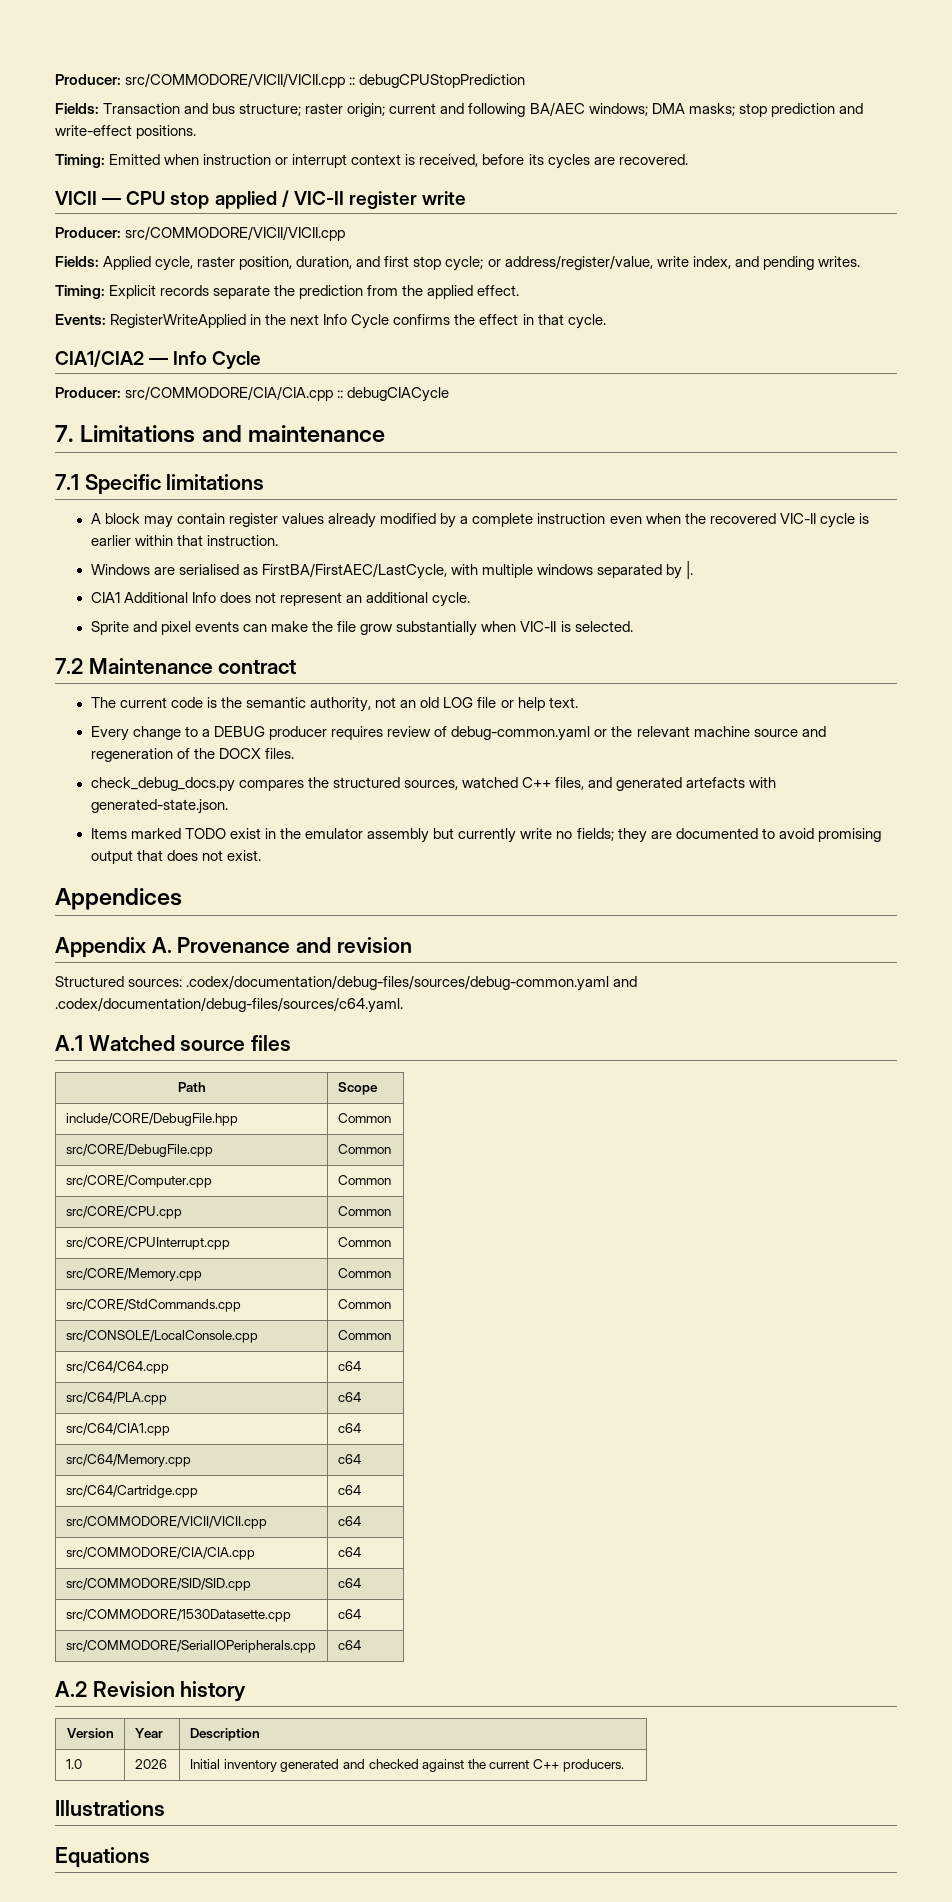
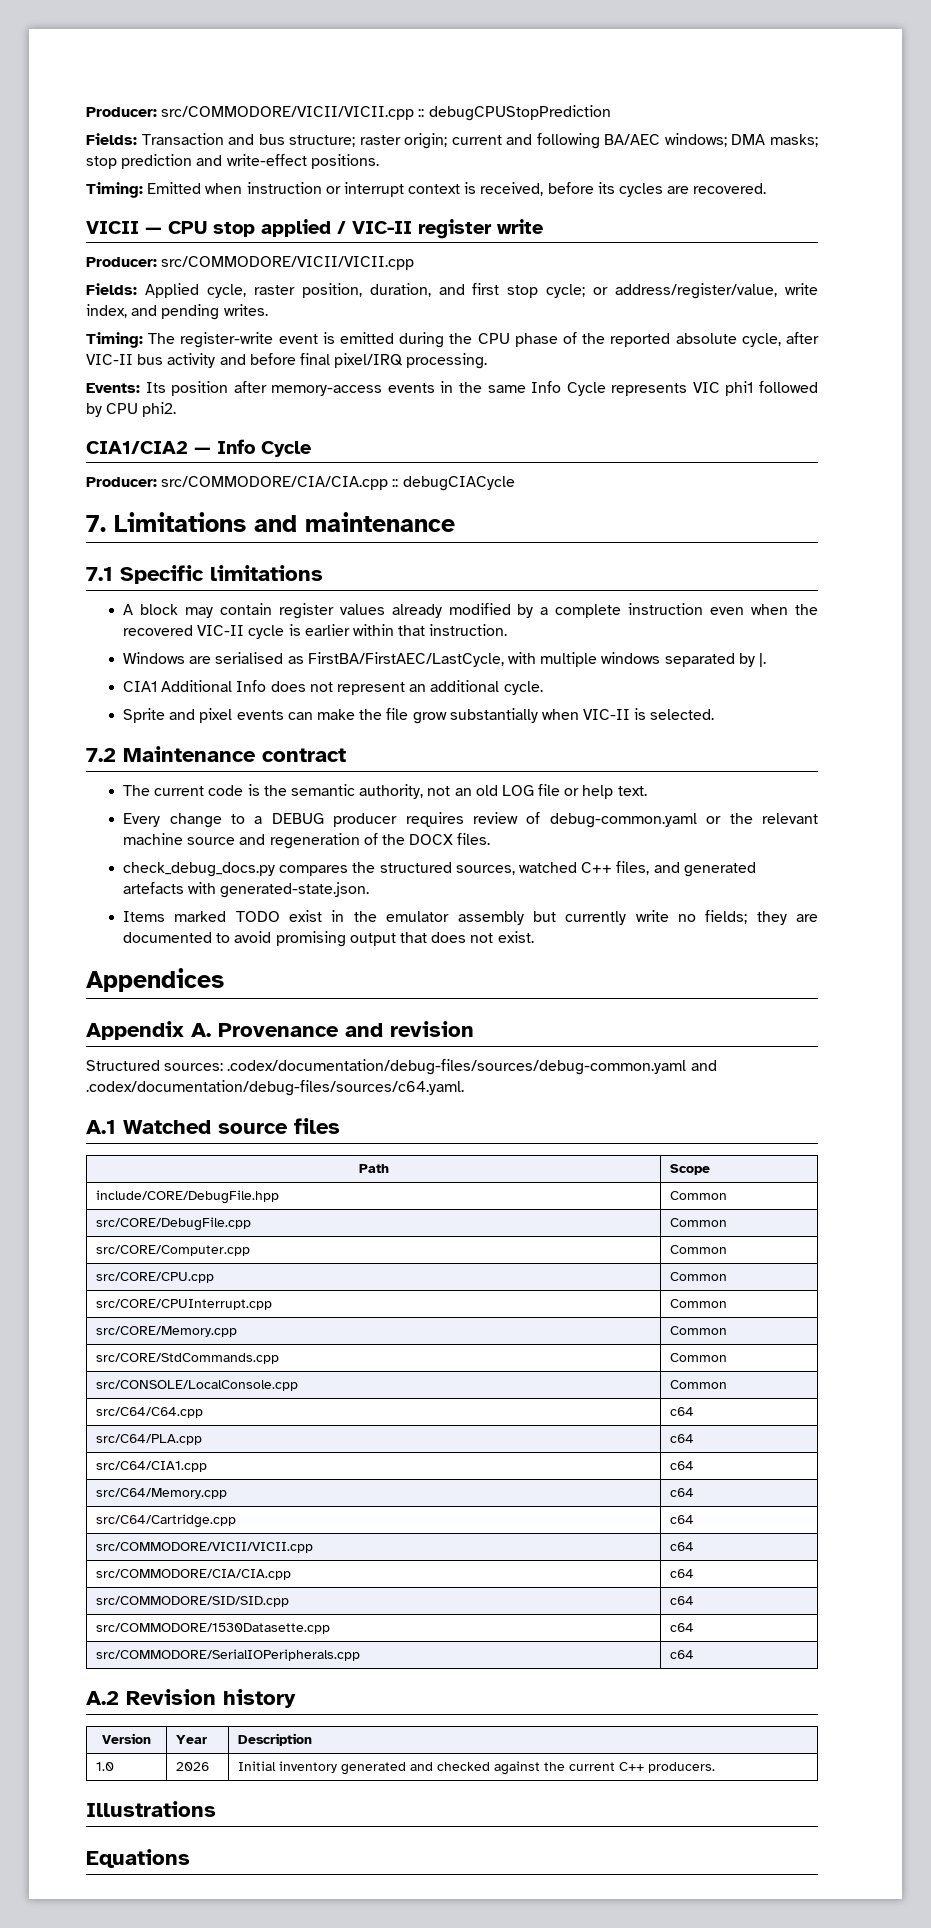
- Timing: Explicit records separate the prediction from the applied effect.
- Events: RegisterWriteApplied in the next Info Cycle confirms the effect in that cycle.
+ Timing: The register-write event is emitted during the CPU phase of the reported absolute cycle, after VIC-II bus activity and before final pixel/IRQ processing.
+ Events: Its position after memory-access events in the same Info Cycle represents VIC phi1 followed by CPU phi2.

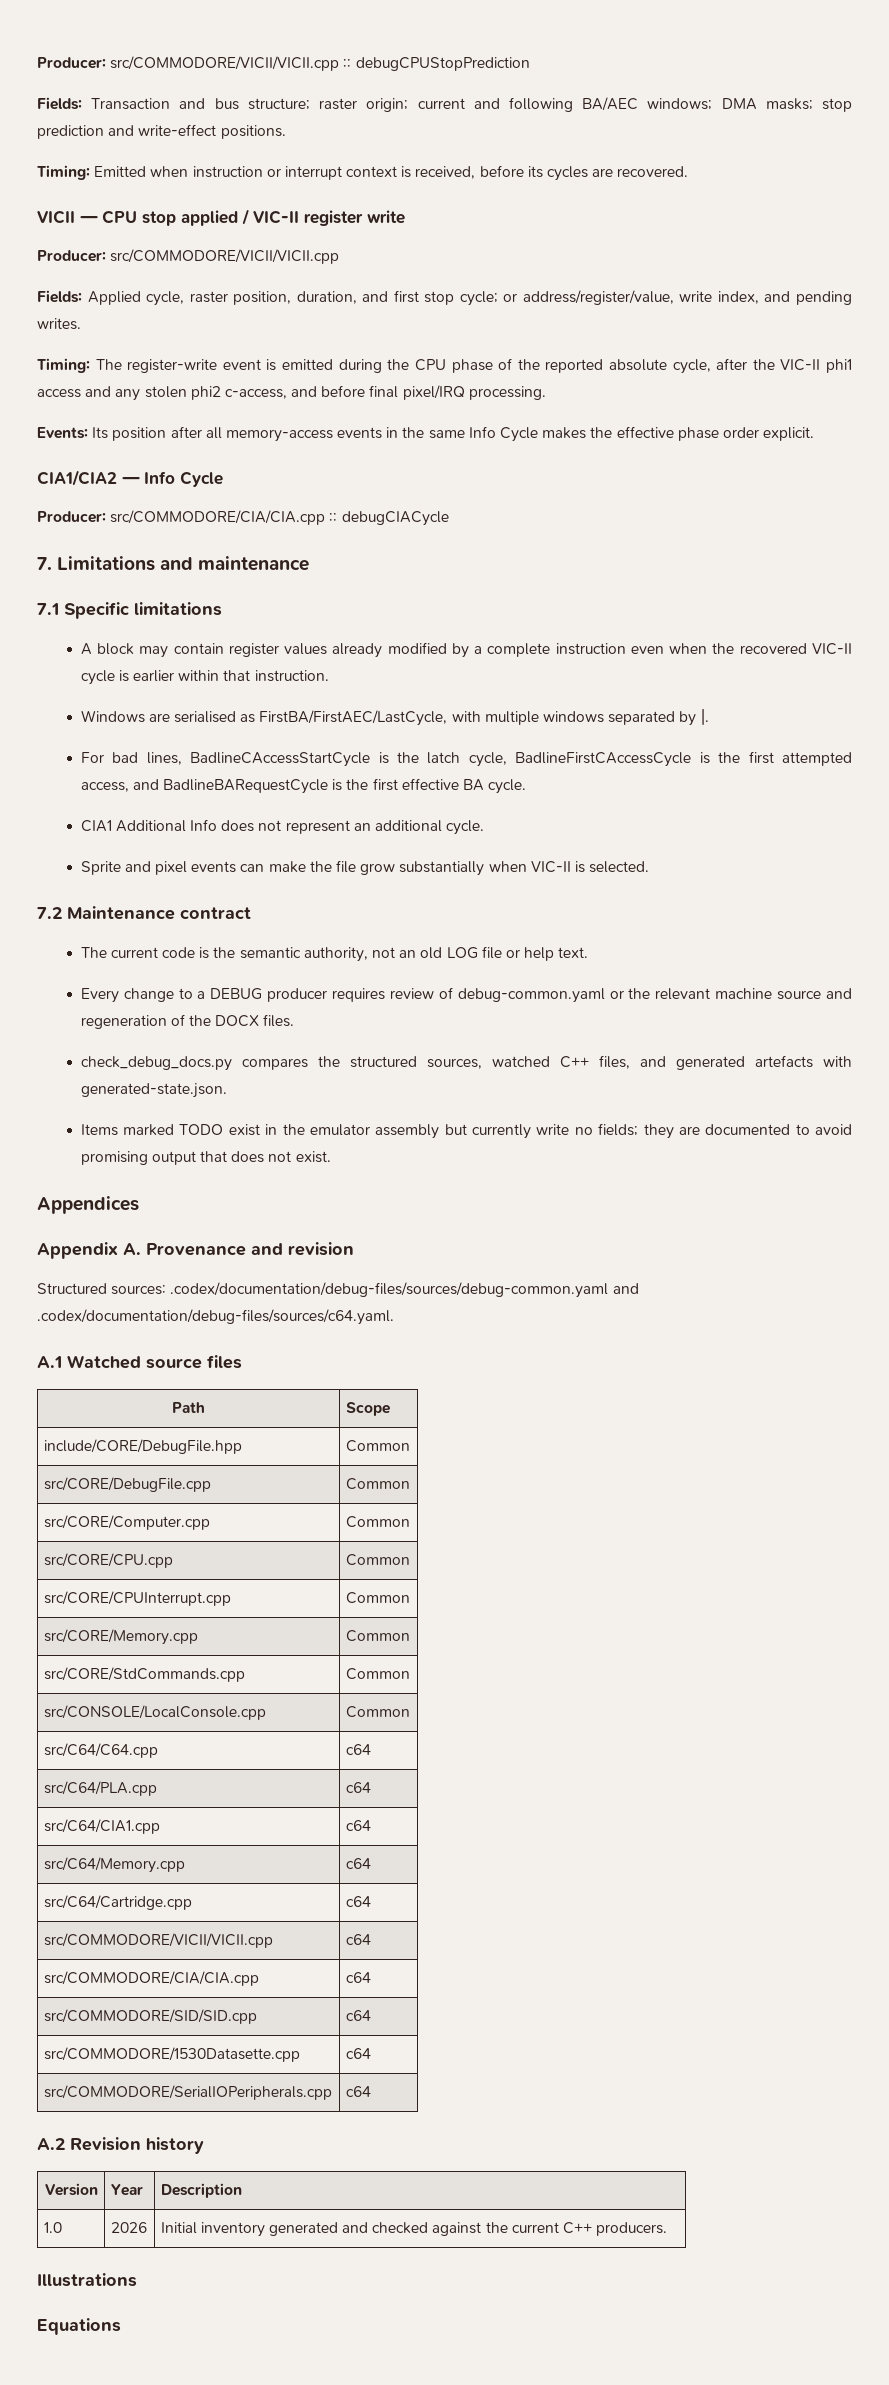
- Timing: The register-write event is emitted during the CPU phase of the reported absolute cycle, after VIC-II bus activity and before final pixel/IRQ processing.
+ Timing: The register-write event is emitted during the CPU phase of the reported absolute cycle, after the VIC-II phi1 access and any stolen phi2 c-access, and before final pixel/IRQ processing.
- Events: Its position after memory-access events in the same Info Cycle represents VIC phi1 followed by CPU phi2.
+ Events: Its position after all memory-access events in the same Info Cycle makes the effective phase order explicit.
+ For bad lines, BadlineCAccessStartCycle is the latch cycle, BadlineFirstCAccessCycle is the first attempted access, and BadlineBARequestCycle is the first effective BA cycle.

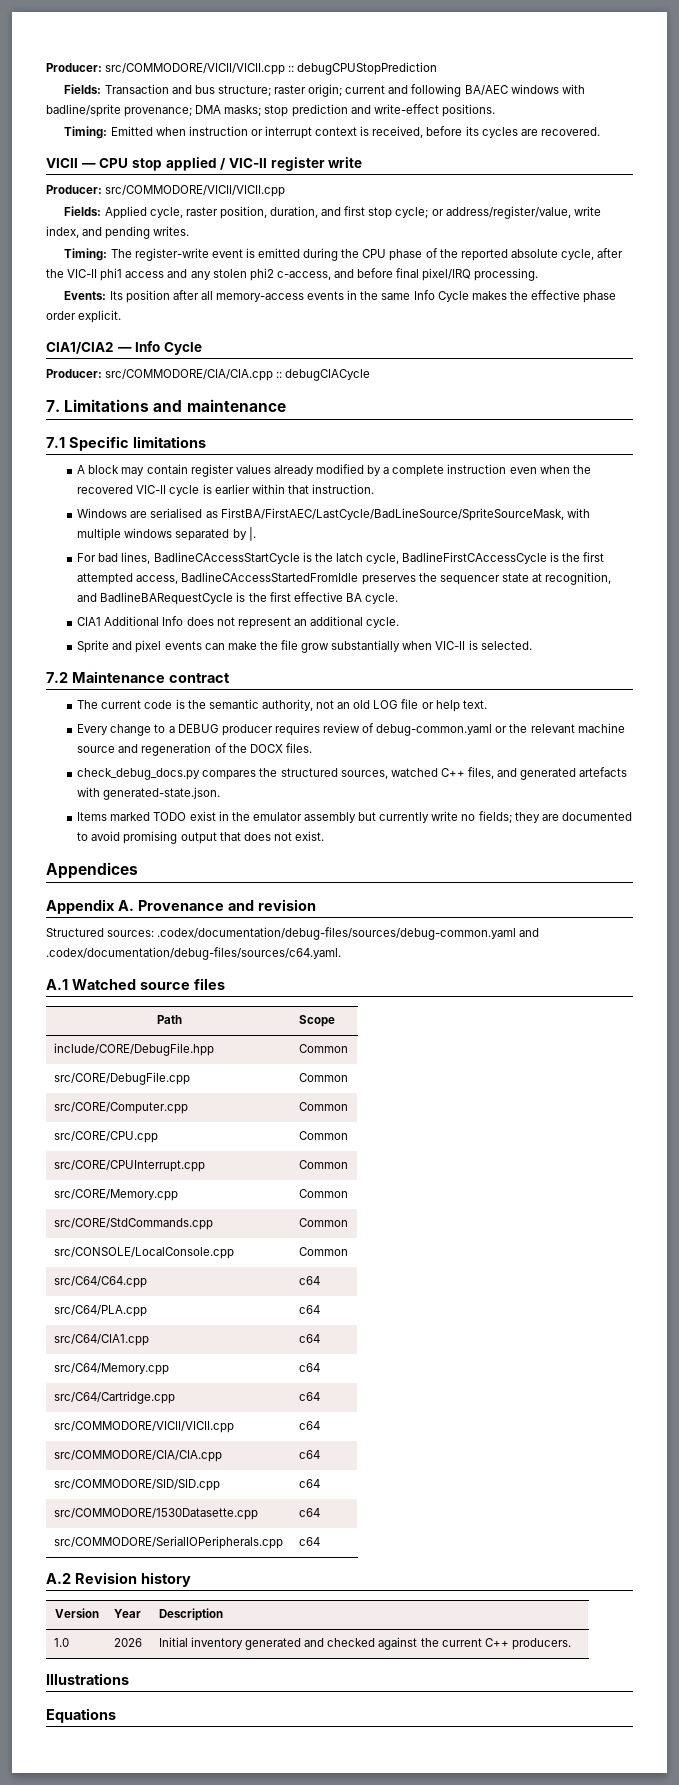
- Fields: Transaction and bus structure; raster origin; current and following BA/AEC windows; DMA masks; stop prediction and write-effect positions.
+ Fields: Transaction and bus structure; raster origin; current and following BA/AEC windows with badline/sprite provenance; DMA masks; stop prediction and write-effect positions.
- Windows are serialised as FirstBA/FirstAEC/LastCycle, with multiple windows separated by |.
+ Windows are serialised as FirstBA/FirstAEC/LastCycle/BadLineSource/SpriteSourceMask, with multiple windows separated by |.
- For bad lines, BadlineCAccessStartCycle is the latch cycle, BadlineFirstCAccessCycle is the first attempted access, and BadlineBARequestCycle is the first effective BA cycle.
+ For bad lines, BadlineCAccessStartCycle is the latch cycle, BadlineFirstCAccessCycle is the first attempted access, BadlineCAccessStartedFromIdle preserves the sequencer state at recognition, and BadlineBARequestCycle is the first effective BA cycle.

